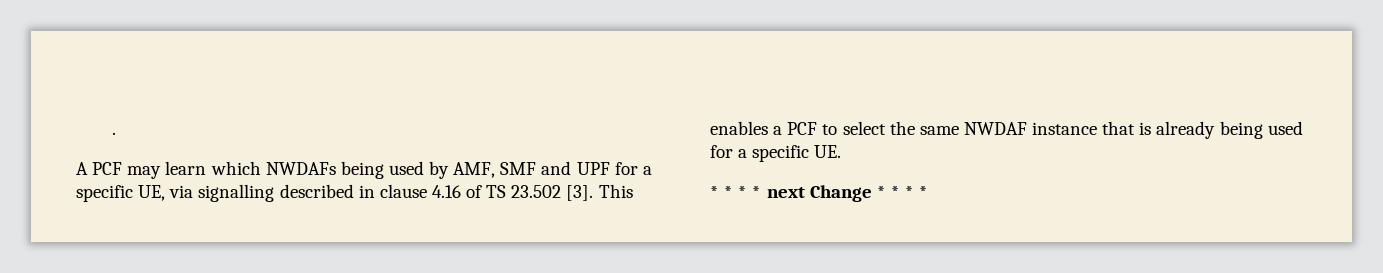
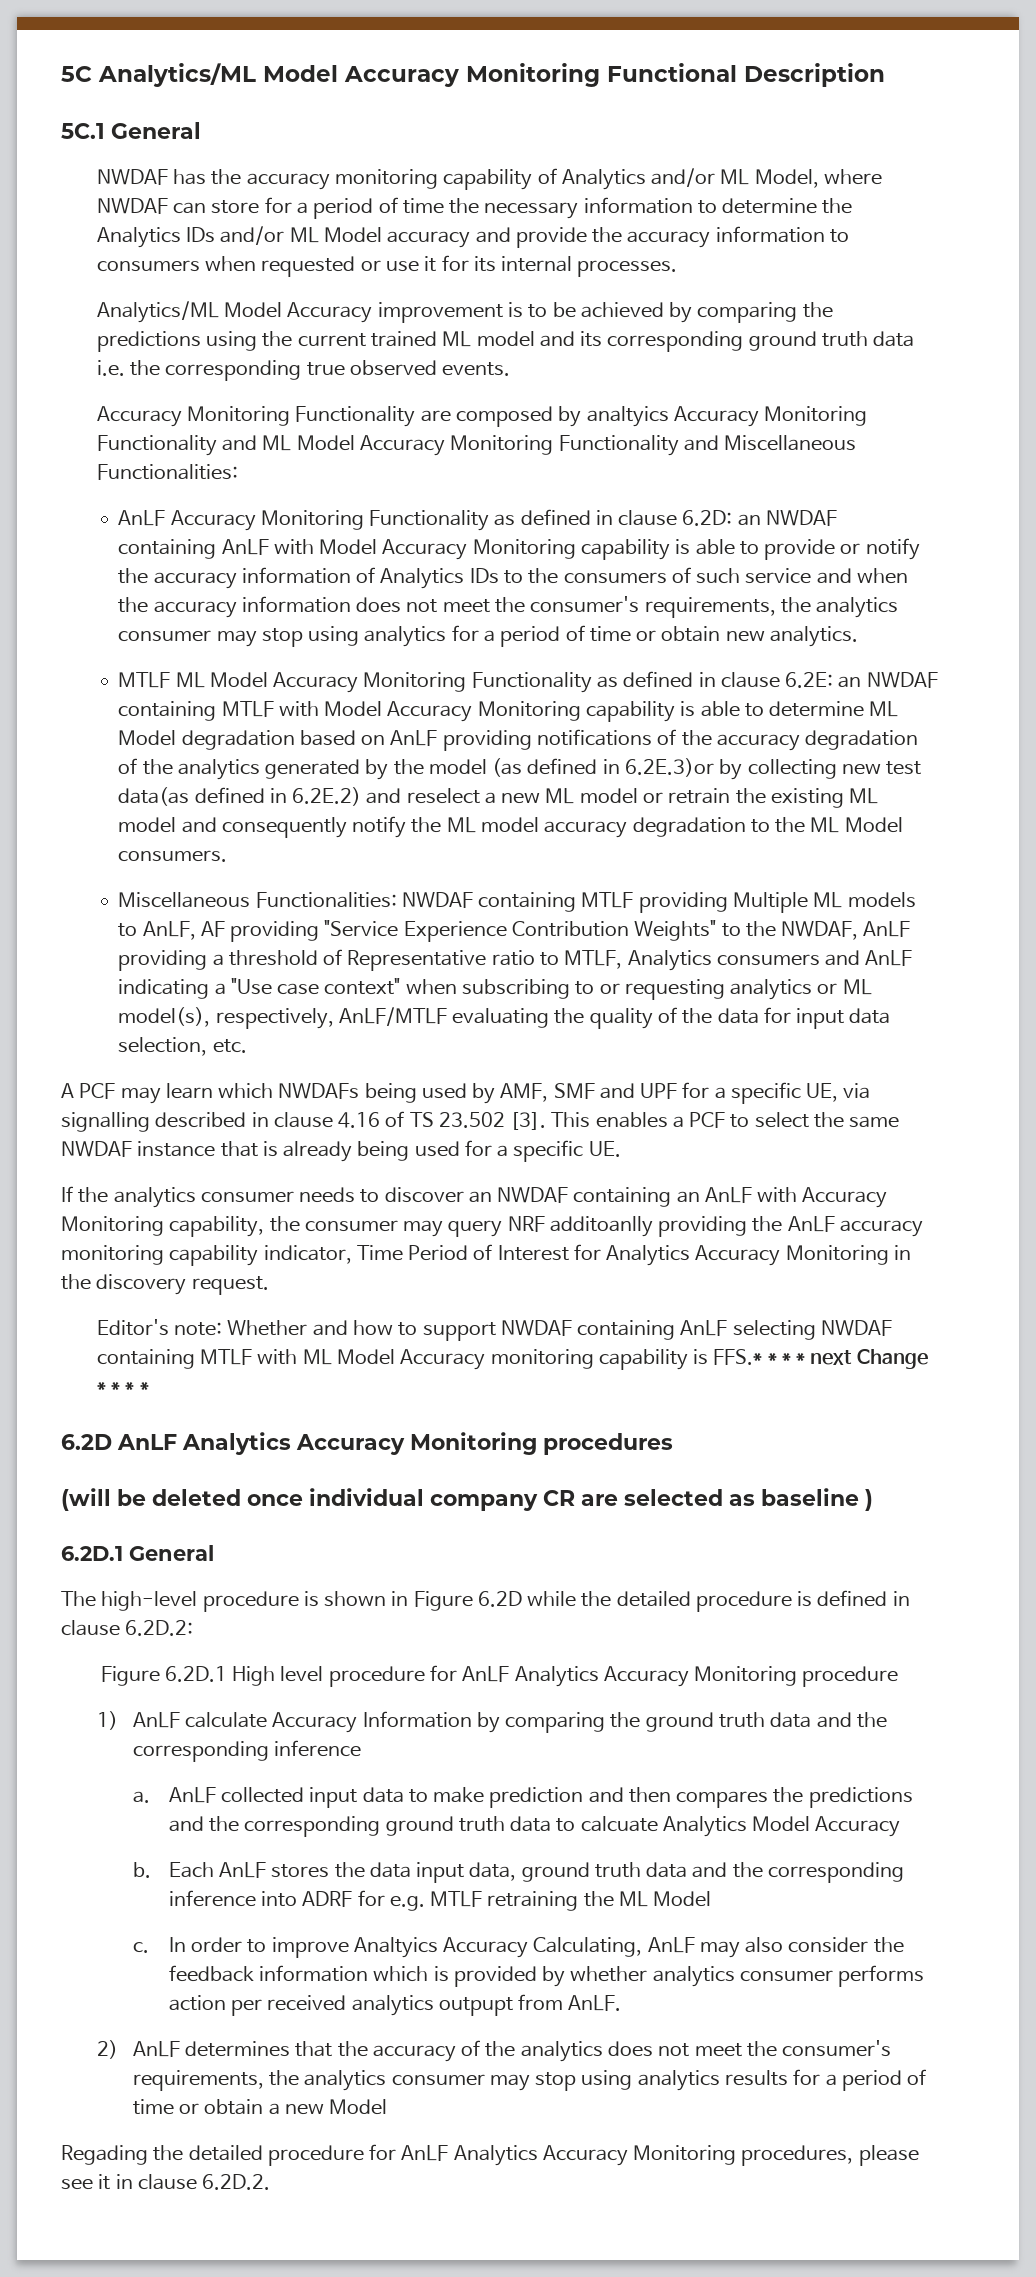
- .
+ 5C Analytics/ML Model Accuracy Monitoring Functional Description
+ 5C.1 General
+ NWDAF has the accuracy monitoring capability of Analytics and/or ML Model, where NWDAF can store for a period of time the necessary information to determine the Analytics IDs and/or ML Model accuracy and provide the accuracy information to consumers when requested or use it for its internal processes.
+ Analytics/ML Model Accuracy improvement is to be achieved by comparing the predictions using the current trained ML model and its corresponding ground truth data i.e. the corresponding true observed events.
+ Accuracy Monitoring Functionality are composed by analtyics Accuracy Monitoring Functionality and ML Model Accuracy Monitoring Functionality and Miscellaneous Functionalities:
+ AnLF Accuracy Monitoring Functionality as defined in clause 6.2D: an NWDAF containing AnLF with Model Accuracy Monitoring capability is able to provide or notify the accuracy information of Analytics IDs to the consumers of such service and when the accuracy information does not meet the consumer's requirements, the analytics consumer may stop using analytics for a period of time or obtain new analytics.
+ MTLF ML Model Accuracy Monitoring Functionality as defined in clause 6.2E: an NWDAF containing MTLF with Model Accuracy Monitoring capability is able to determine ML Model degradation based on AnLF providing notifications of the accuracy degradation of the analytics generated by the model (as defined in 6.2E.3)or by collecting new test data(as defined in 6.2E.2) and reselect a new ML model or retrain the existing ML model and consequently notify the ML model accuracy degradation to the ML Model consumers.
+ Miscellaneous Functionalities: NWDAF containing MTLF providing Multiple ML models to AnLF, AF providing "Service Experience Contribution Weights" to the NWDAF, AnLF providing a threshold of Representative ratio to MTLF, Analytics consumers and AnLF indicating a "Use case context" when subscribing to or requesting analytics or ML model(s), respectively, AnLF/MTLF evaluating the quality of the data for input data selection, etc.
- * * * * next Change * * * *
+ If the analytics consumer needs to discover an NWDAF containing an AnLF with Accuracy Monitoring capability, the consumer may query NRF additoanlly providing the AnLF accuracy monitoring capability indicator, Time Period of Interest for Analytics Accuracy Monitoring in the discovery request.
+ Editor's note: Whether and how to support NWDAF containing AnLF selecting NWDAF containing MTLF with ML Model Accuracy monitoring capability is FFS.* * * * next Change * * * *
+ 6.2D AnLF Analytics Accuracy Monitoring procedures
+ (will be deleted once individual company CR are selected as baseline )
+ 6.2D.1 General
+ The high-level procedure is shown in Figure 6.2D while the detailed procedure is defined in clause 6.2D.2:
+ Figure 6.2D.1 High level procedure for AnLF Analytics Accuracy Monitoring procedure
+ 1) AnLF calculate Accuracy Information by comparing the ground truth data and the corresponding inference
+ a. AnLF collected input data to make prediction and then compares the predictions and the corresponding ground truth data to calcuate Analytics Model Accuracy
+ b. Each AnLF stores the data input data, ground truth data and the corresponding inference into ADRF for e.g. MTLF retraining the ML Model
+ c. In order to improve Analtyics Accuracy Calculating, AnLF may also consider the feedback information which is provided by whether analytics consumer performs action per received analytics outpupt from AnLF.
+ 2) AnLF determines that the accuracy of the analytics does not meet the consumer's requirements, the analytics consumer may stop using analytics results for a period of time or obtain a new Model
+ Regading the detailed procedure for AnLF Analytics Accuracy Monitoring procedures, please see it in clause 6.2D.2.

